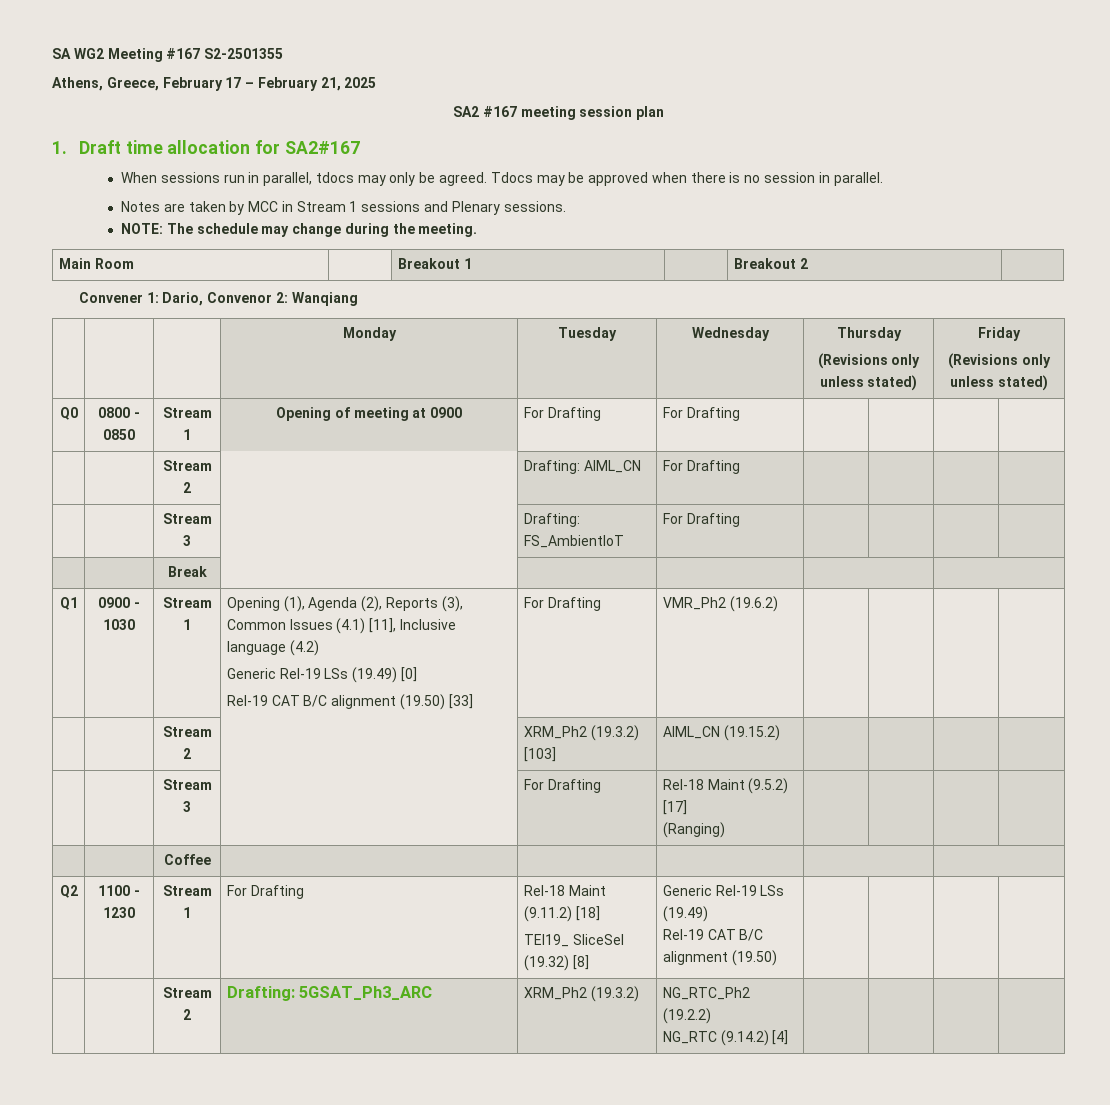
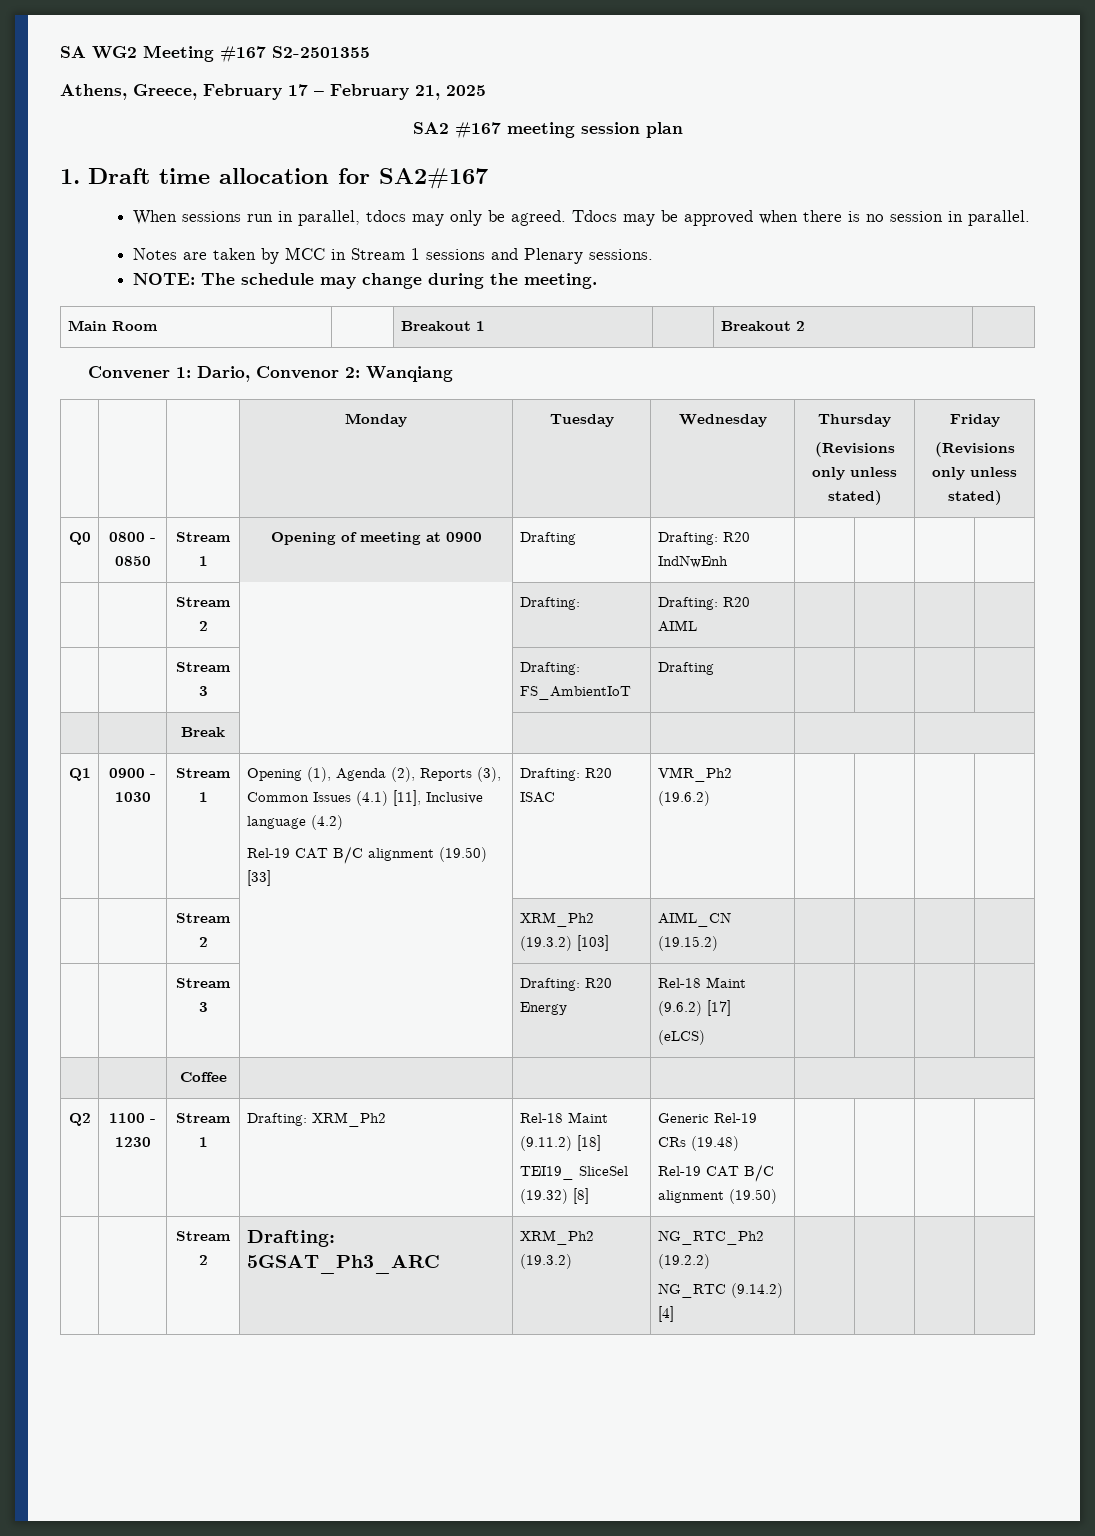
- Q0 | 0800 - 0850 | Stream 1 | Opening of meeting at 0900 | For Drafting | For Drafting | | | |
+ Q0 | 0800 - 0850 | Stream 1 | Opening of meeting at 0900 | Drafting | Drafting: R20 IndNwEnh | | | |
- | | Stream 2 | | Drafting: AIML_CN | For Drafting | | | |
+ | | Stream 2 | | Drafting: | Drafting: R20 AIML | | | |
- | | Stream 3 | | Drafting: FS_AmbientIoT | For Drafting | | | |
+ | | Stream 3 | | Drafting: FS_AmbientIoT | Drafting | | | |
  Q1 | 0900 - 1030 | Stream 1 | Opening (1), Agenda (2), Reports (3), Common Issues (4.1) [11], Inclusive language (4.2)
- Generic Rel-19 LSs (19.49) [0]
- Rel-19 CAT B/C alignment (19.50) [33] | For Drafting | VMR_Ph2 (19.6.2) | | | |
+ Rel-19 CAT B/C alignment (19.50) [33] | Drafting: R20 ISAC | VMR_Ph2 (19.6.2) | | | |
- | | Stream 3 | | For Drafting | Rel-18 Maint (9.5.2) [17]
- (Ranging) | | | |
+ | | Stream 3 | | Drafting: R20 Energy | Rel-18 Maint (9.6.2) [17]
+ (eLCS) | | | |
- Q2 | 1100 - 1230 | Stream 1 | For Drafting | Rel-18 Maint (9.11.2) [18]
- TEI19_ SliceSel (19.32) [8] | Generic Rel-19 LSs (19.49)
+ Q2 | 1100 - 1230 | Stream 1 | Drafting: XRM_Ph2 | Rel-18 Maint (9.11.2) [18]
+ TEI19_ SliceSel (19.32) [8] | Generic Rel-19 CRs (19.48)

